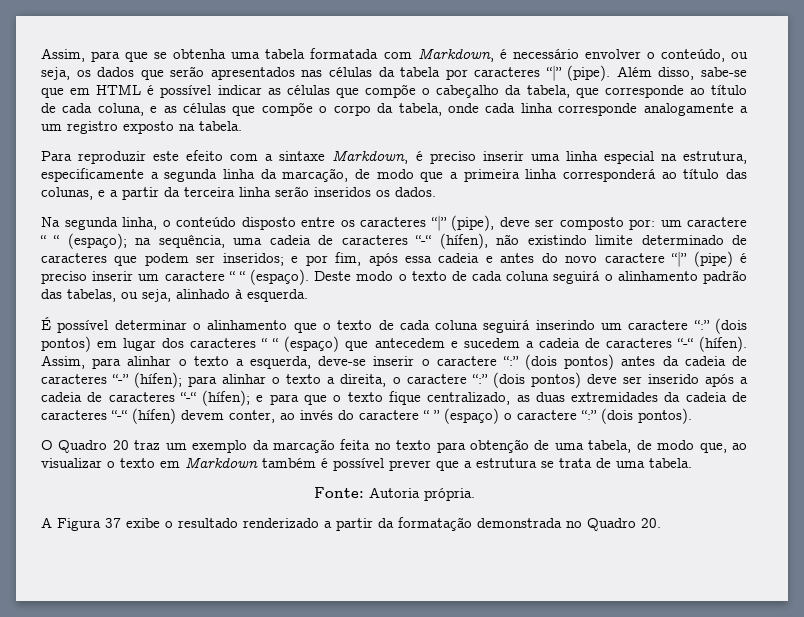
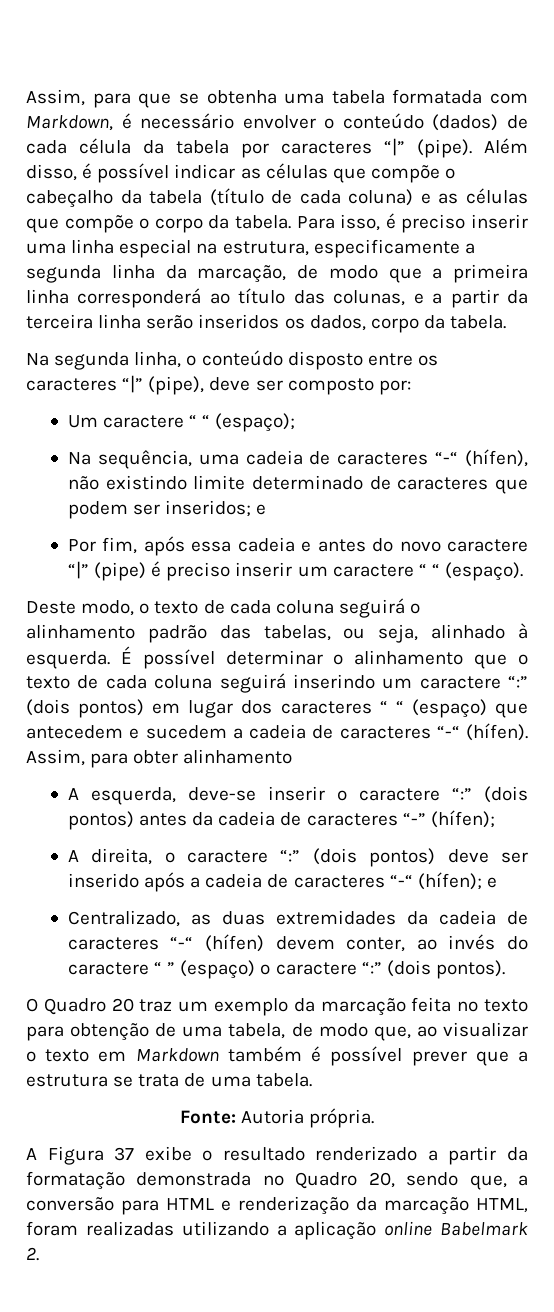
- Assim, para que se obtenha uma tabela formatada com Markdown, é necessário envolver o conteúdo, ou seja, os dados que serão apresentados nas células da tabela por caracteres “|” (pipe).
+ Assim, para que se obtenha uma tabela formatada com Markdown, é necessário envolver o conteúdo (dados) de cada célula da tabela por caracteres “|” (pipe).
- Além disso, sabe-se que em HTML é possível indicar as células que compõe o cabeçalho da tabela, que corresponde ao título de cada coluna, e as células que compõe o corpo da tabela, onde cada linha corresponde analogamente a um registro exposto na tabela.
- Para reproduzir este efeito com a sintaxe Markdown, é preciso inserir uma linha especial na estrutura, especificamente a segunda linha da marcação, de modo que a primeira linha corresponderá ao título das colunas, e a partir da terceira linha serão inseridos os dados.
+ Além disso, é possível indicar as células que compõe o cabeçalho da tabela (título de cada coluna) e as células que compõe o corpo da tabela. Para isso, é preciso inserir uma linha especial na estrutura, especificamente a segunda linha da marcação, de modo que a primeira linha corresponderá ao título das colunas, e a partir da terceira linha serão inseridos os dados, corpo da tabela.
- Na segunda linha, o conteúdo disposto entre os caracteres “|” (pipe), deve ser composto por: um caractere “ “ (espaço); na sequência, uma cadeia de caracteres “-“ (hífen), não existindo limite determinado de caracteres que podem ser inseridos; e por fim, após essa cadeia e antes do novo caractere “|” (pipe) é preciso inserir um caractere “ “ (espaço). Deste modo o texto de cada coluna seguirá o alinhamento padrão das tabelas, ou seja, alinhado à esquerda.
- É possível determinar o alinhamento que o texto de cada coluna seguirá inserindo um caractere “:”
+ Na segunda linha, o conteúdo disposto entre os caracteres “|” (pipe), deve ser composto por:
+ Um caractere “ “ (espaço);
+ Na sequência, uma cadeia de caracteres “-“ (hífen), não existindo limite determinado de caracteres que podem ser inseridos; e
+ Por fim, após essa cadeia e antes do novo caractere “|” (pipe) é preciso inserir um caractere “ “ (espaço).
+ Deste modo, o texto de cada coluna seguirá o alinhamento padrão das tabelas, ou seja, alinhado à esquerda. É possível determinar o alinhamento que o texto de cada coluna seguirá inserindo um caractere “:”
- Assim, para alinhar o texto a esquerda, deve-se inserir o caractere “:” (dois pontos) antes da cadeia de caracteres “-” (hífen); para alinhar o texto a direita, o caractere “:” (dois pontos) deve ser inserido após a cadeia de caracteres “-“ (hífen); e para que o texto fique centralizado, as duas extremidades da cadeia de caracteres “-“ (hífen) devem conter, ao invés do caractere “ ” (espaço) o caractere “:” (dois pontos).
+ Assim, para obter alinhamento
+ A esquerda, deve-se inserir o caractere “:” (dois pontos) antes da cadeia de caracteres “-” (hífen);
+ A direita, o caractere “:” (dois pontos) deve ser inserido após a cadeia de caracteres “-“ (hífen); e
+ Centralizado, as duas extremidades da cadeia de caracteres “-“ (hífen) devem conter, ao invés do caractere “ ” (espaço) o caractere “:” (dois pontos).
- A Figura 37 exibe o resultado renderizado a partir da formatação demonstrada no Quadro 20.
+ A Figura 37 exibe o resultado renderizado a partir da formatação demonstrada no Quadro 20, sendo que, a conversão para HTML e renderização da marcação HTML, foram realizadas utilizando a aplicação online Babelmark 2.

